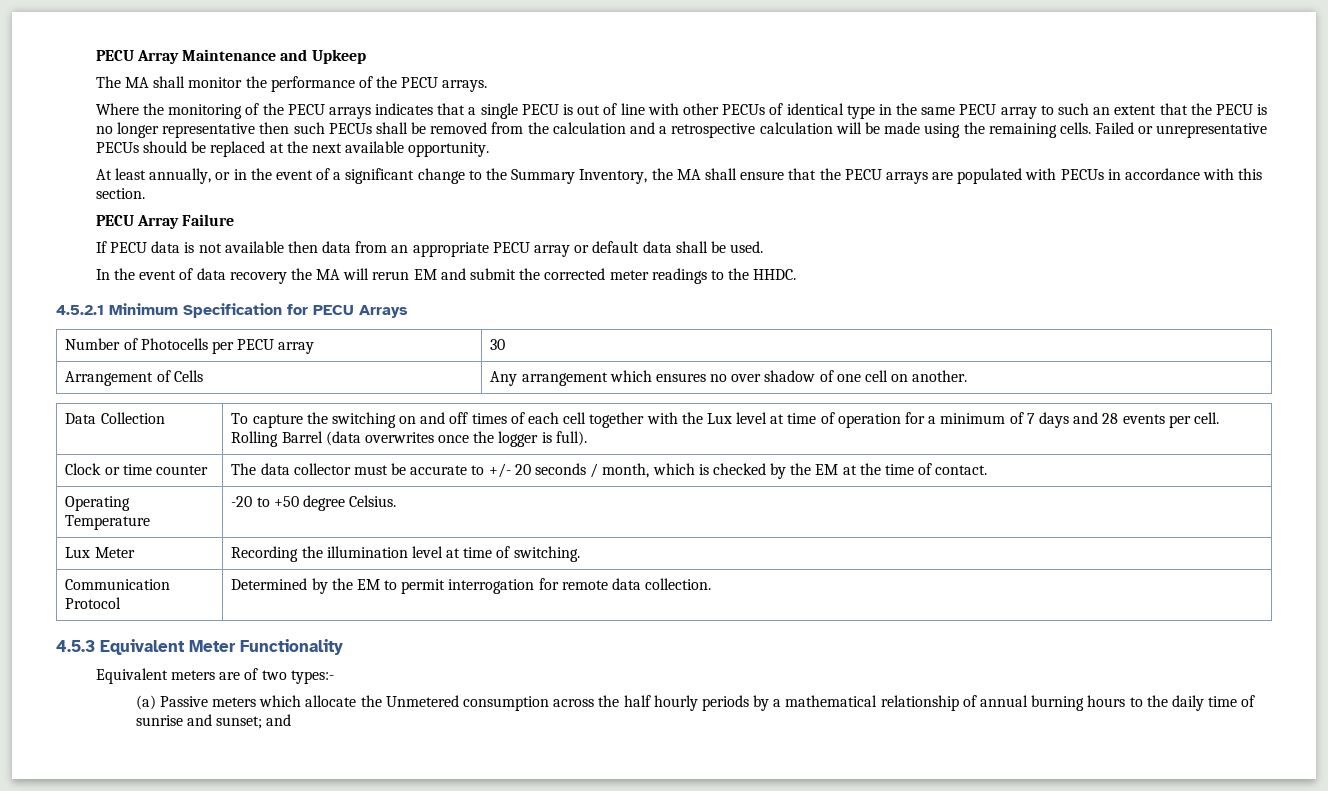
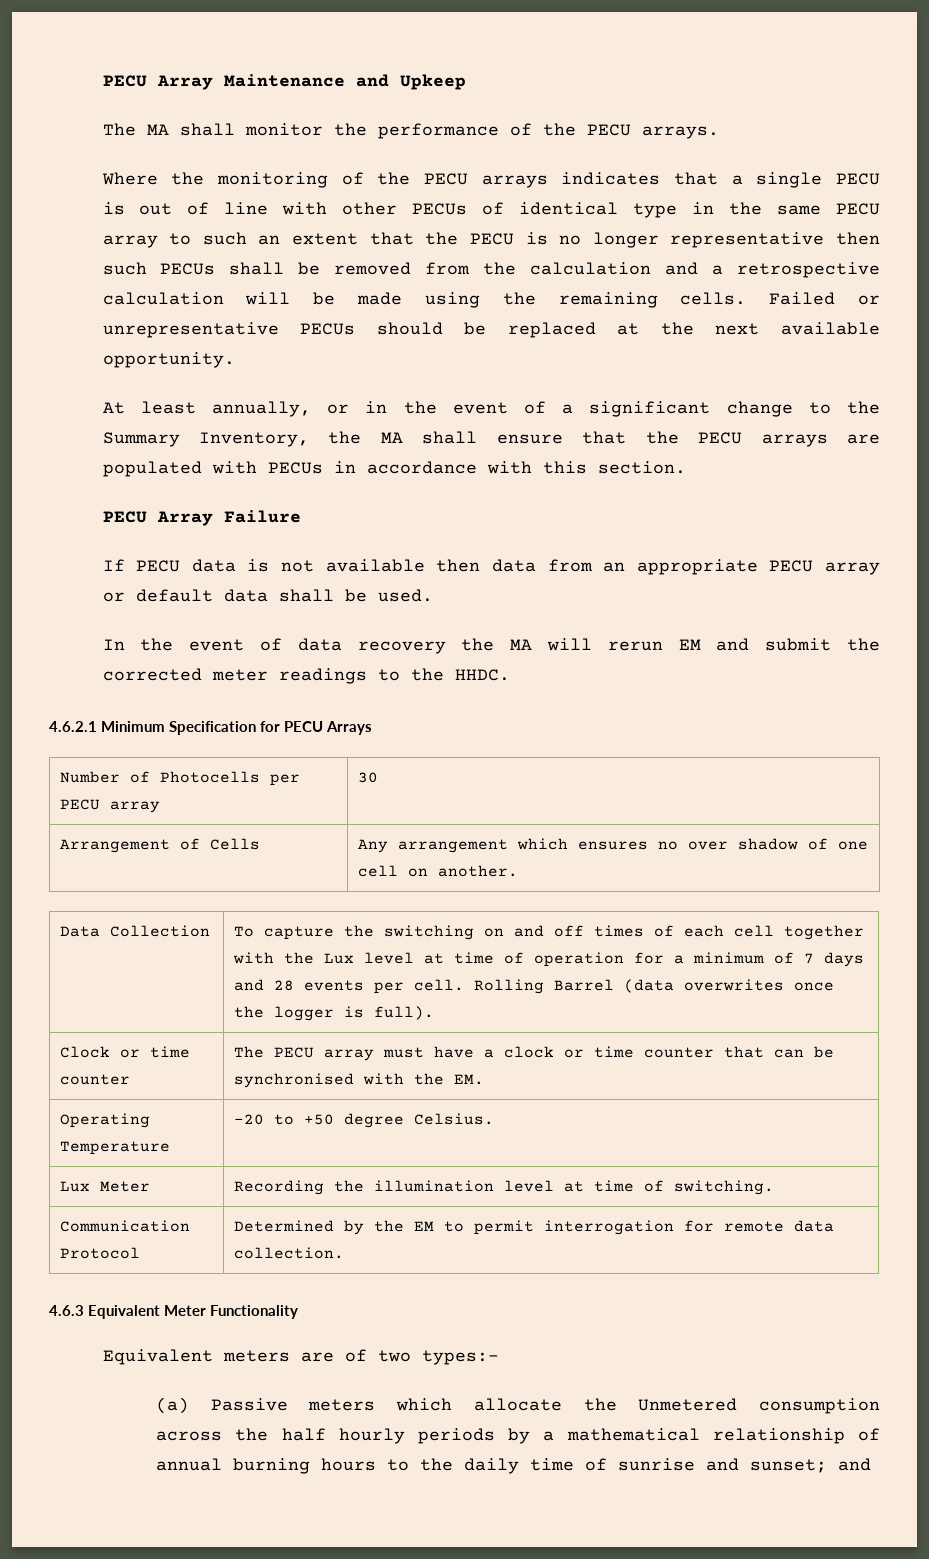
- 4.5.2.1 Minimum Specification for PECU Arrays
+ 4.6.2.1 Minimum Specification for PECU Arrays
- Clock or time counter | The data collector must be accurate to +/- 20 seconds / month, which is checked by the EM at the time of contact.
+ Clock or time counter | The PECU array must have a clock or time counter that can be synchronised with the EM.
- 4.5.3 Equivalent Meter Functionality
+ 4.6.3 Equivalent Meter Functionality

